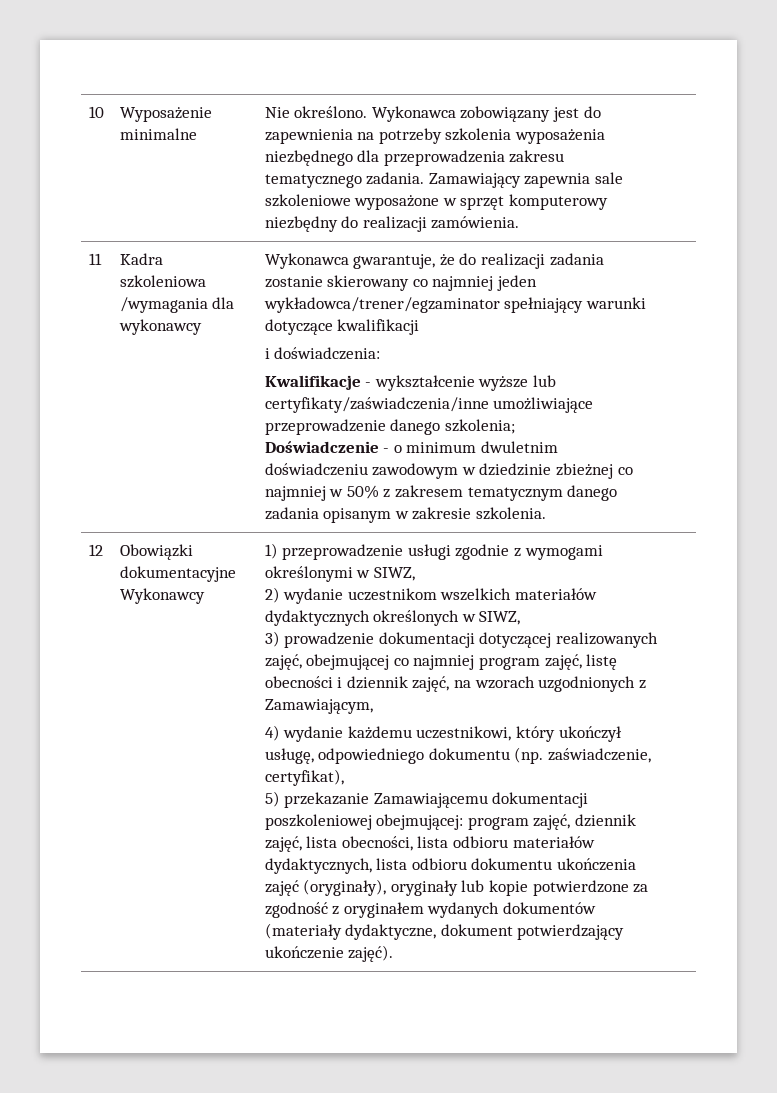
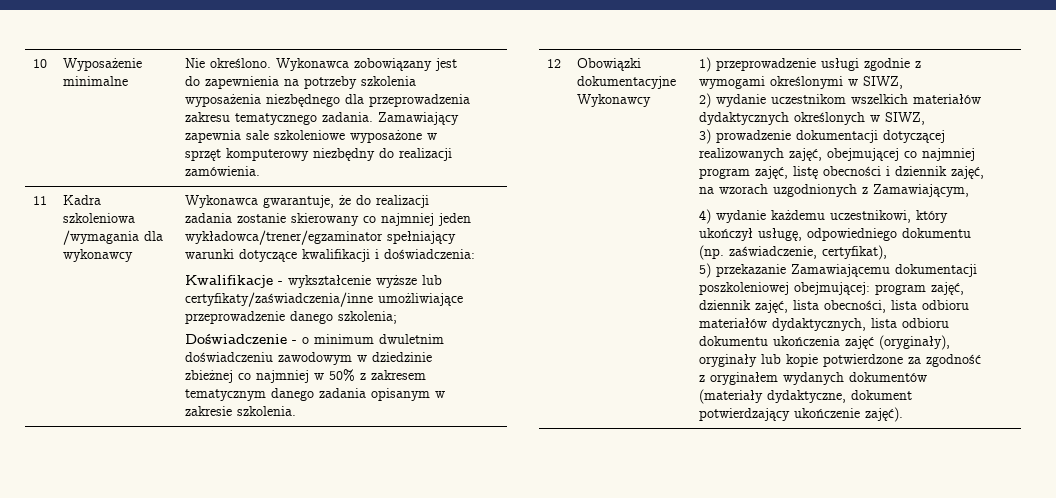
- Wykonawca gwarantuje, że do realizacji zadania zostanie skierowany co najmniej jeden wykładowca/trener/egzaminator spełniający warunki dotyczące kwalifikacji
- i doświadczenia:
+ Wykonawca gwarantuje, że do realizacji zadania zostanie skierowany co najmniej jeden wykładowca/trener/egzaminator spełniający warunki dotyczące kwalifikacji i doświadczenia:

